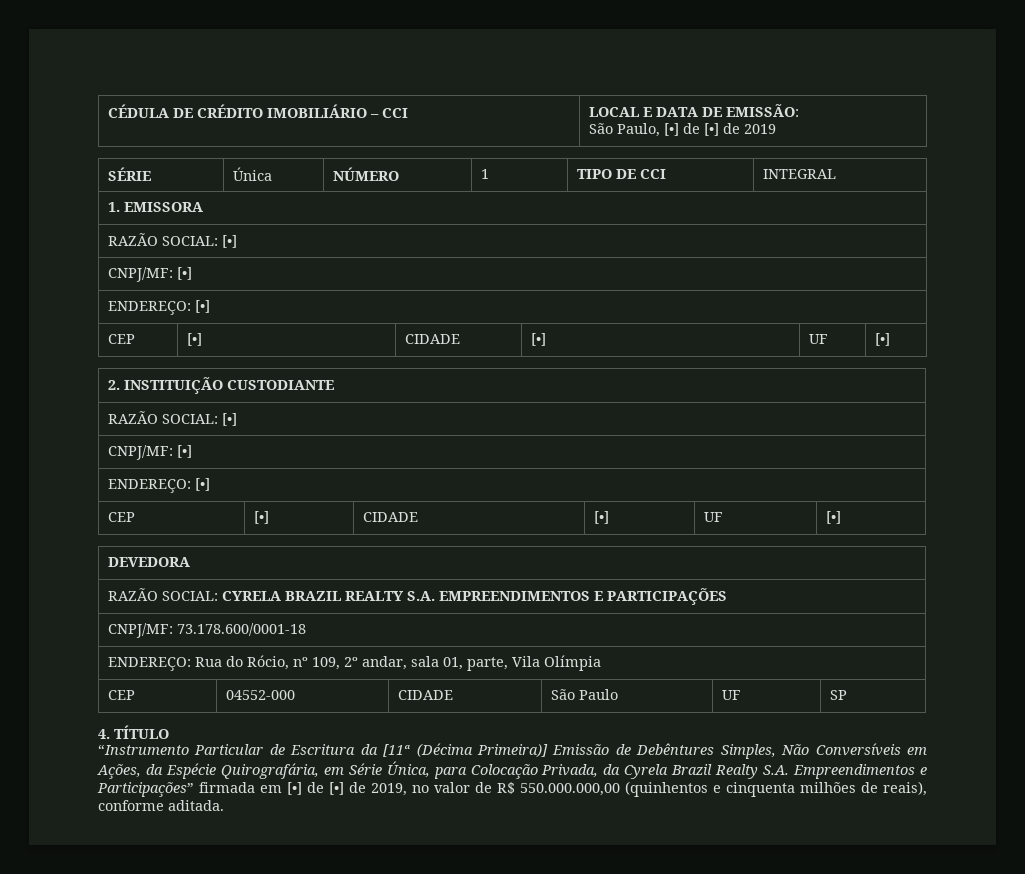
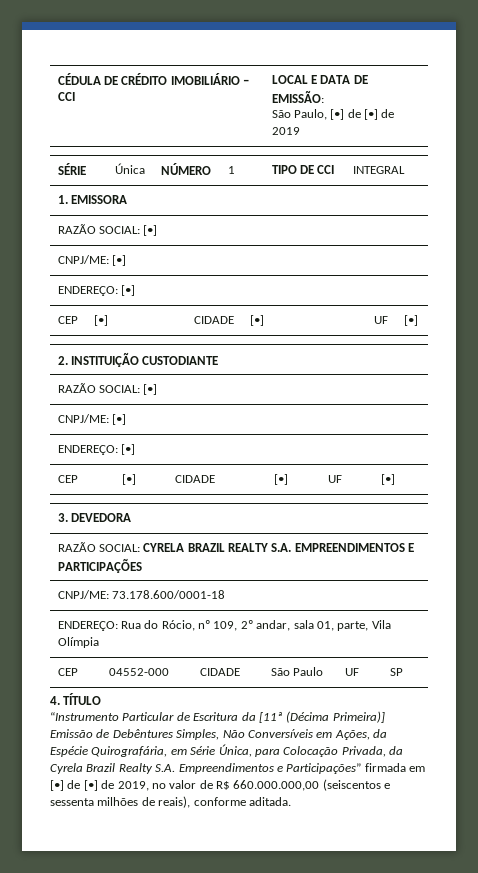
  1. EMISSORA
  RAZÃO SOCIAL: [•]
- CNPJ/MF: [•]
+ CNPJ/ME: [•]
  2. INSTITUIÇÃO CUSTODIANTE
  RAZÃO SOCIAL: [•]
- CNPJ/MF: [•]
+ CNPJ/ME: [•]
  ENDEREÇO: [•]
  CEP | [•] | CIDADE | [•] | UF | [•]
- DEVEDORA
+ 3. DEVEDORA
- CNPJ/MF: 73.178.600/0001-18
+ CNPJ/ME: 73.178.600/0001-18
- “Instrumento Particular de Escritura da [11ª (Décima Primeira)] Emissão de Debêntures Simples, Não Conversíveis em Ações, da Espécie Quirografária, em Série Única, para Colocação Privada, da Cyrela Brazil Realty S.A. Empreendimentos e Participações” firmada em [•] de [•] de 2019, no valor de R$ 550.000.000,00 (quinhentos e cinquenta milhões de reais), conforme aditada.
+ “Instrumento Particular de Escritura da [11ª (Décima Primeira)] Emissão de Debêntures Simples, Não Conversíveis em Ações, da Espécie Quirografária, em Série Única, para Colocação Privada, da Cyrela Brazil Realty S.A. Empreendimentos e Participações” firmada em [•] de [•] de 2019, no valor de R$ 660.000.000,00 (seiscentos e sessenta milhões de reais), conforme aditada.

